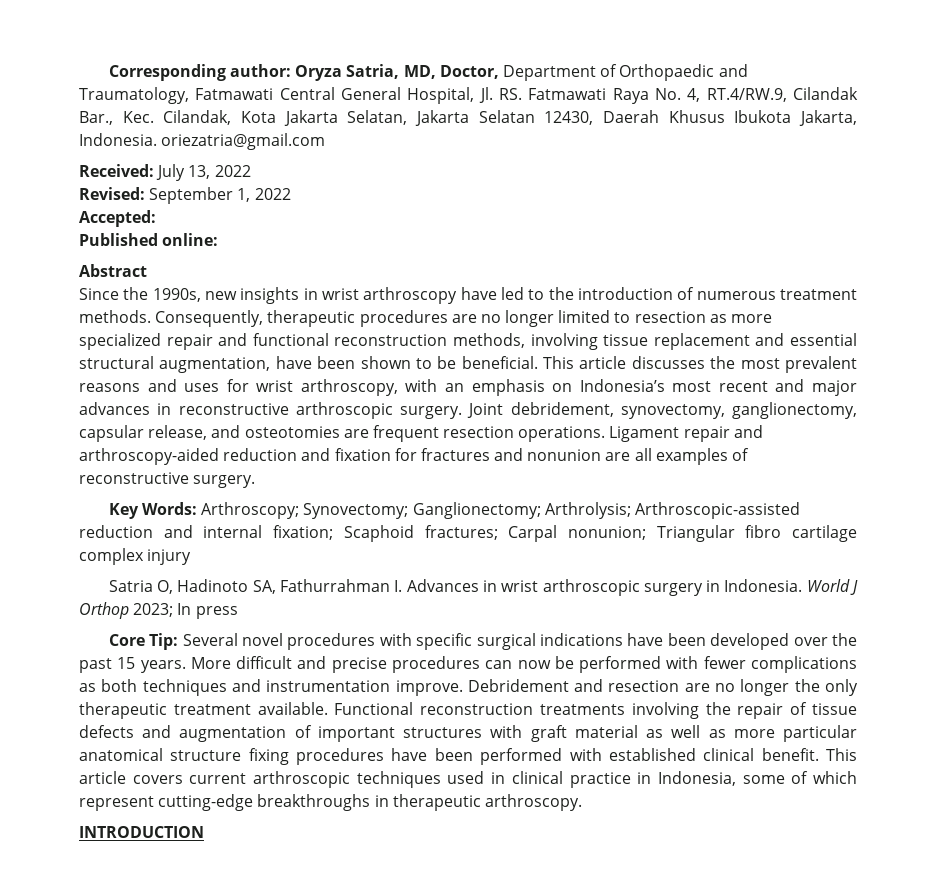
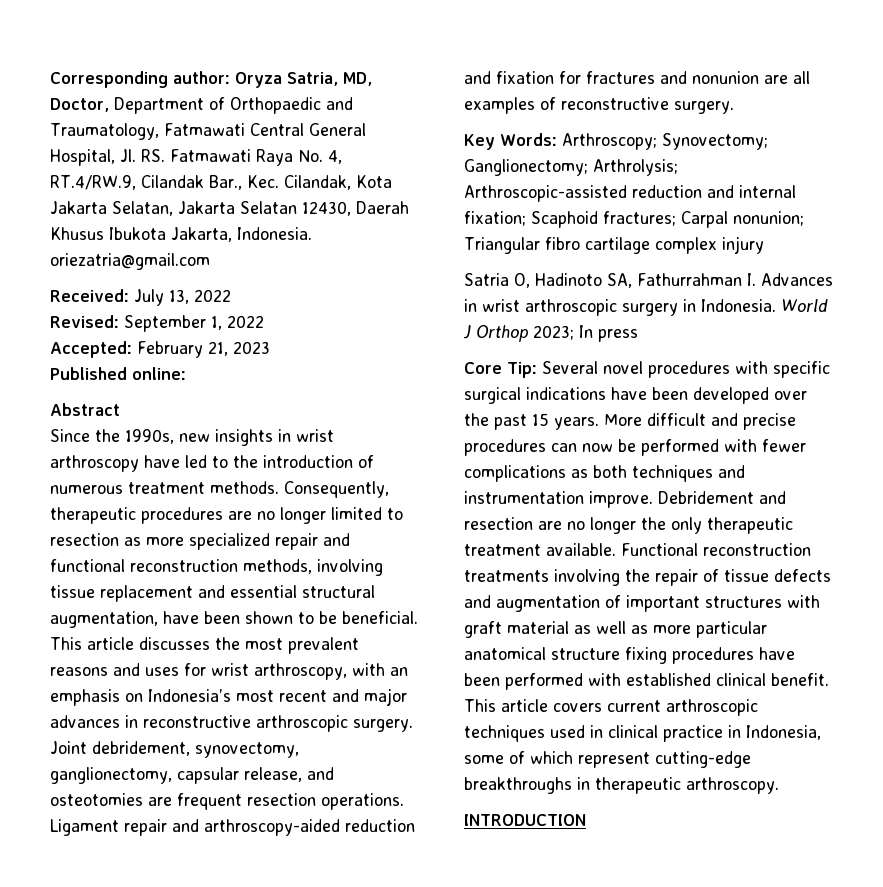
- Accepted:
+ Accepted: February 21, 2023

